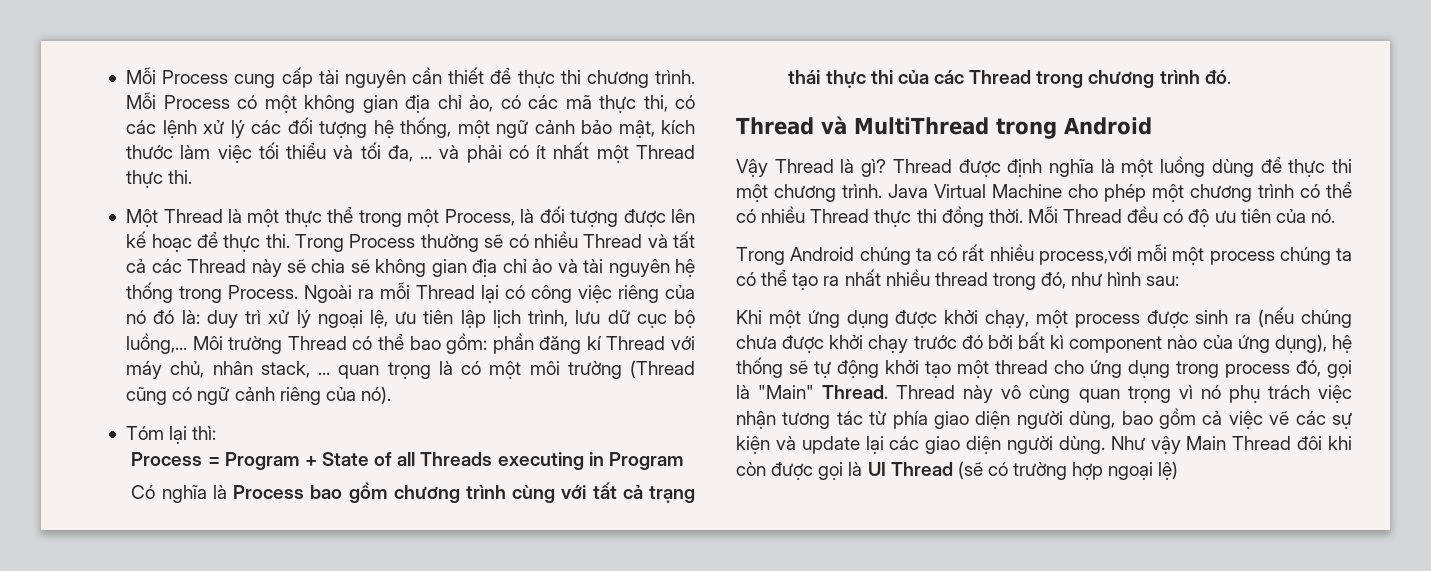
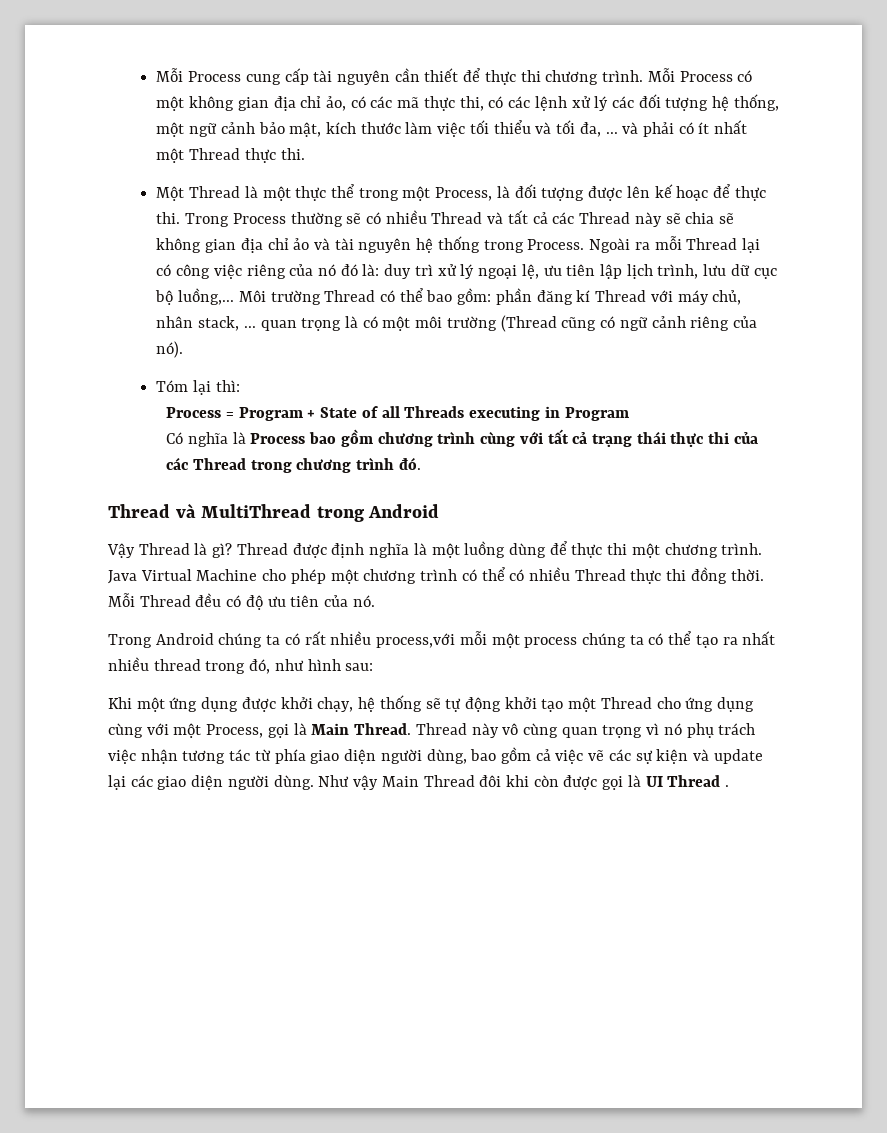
- Khi một ứng dụng được khởi chạy, một process được sinh ra (nếu chúng chưa được khởi chạy trước đó bởi bất kì component nào của ứng dụng), hệ thống sẽ tự động khởi tạo một thread cho ứng dụng trong process đó, gọi là "Main" Thread.
+ Khi một ứng dụng được khởi chạy, hệ thống sẽ tự động khởi tạo một Thread cho ứng dụng cùng với một Process, gọi là Main Thread.
- Như vậy Main Thread đôi khi còn được gọi là UI Thread (sẽ có trường hợp ngoại lệ)
+ Như vậy Main Thread đôi khi còn được gọi là UI Thread .

